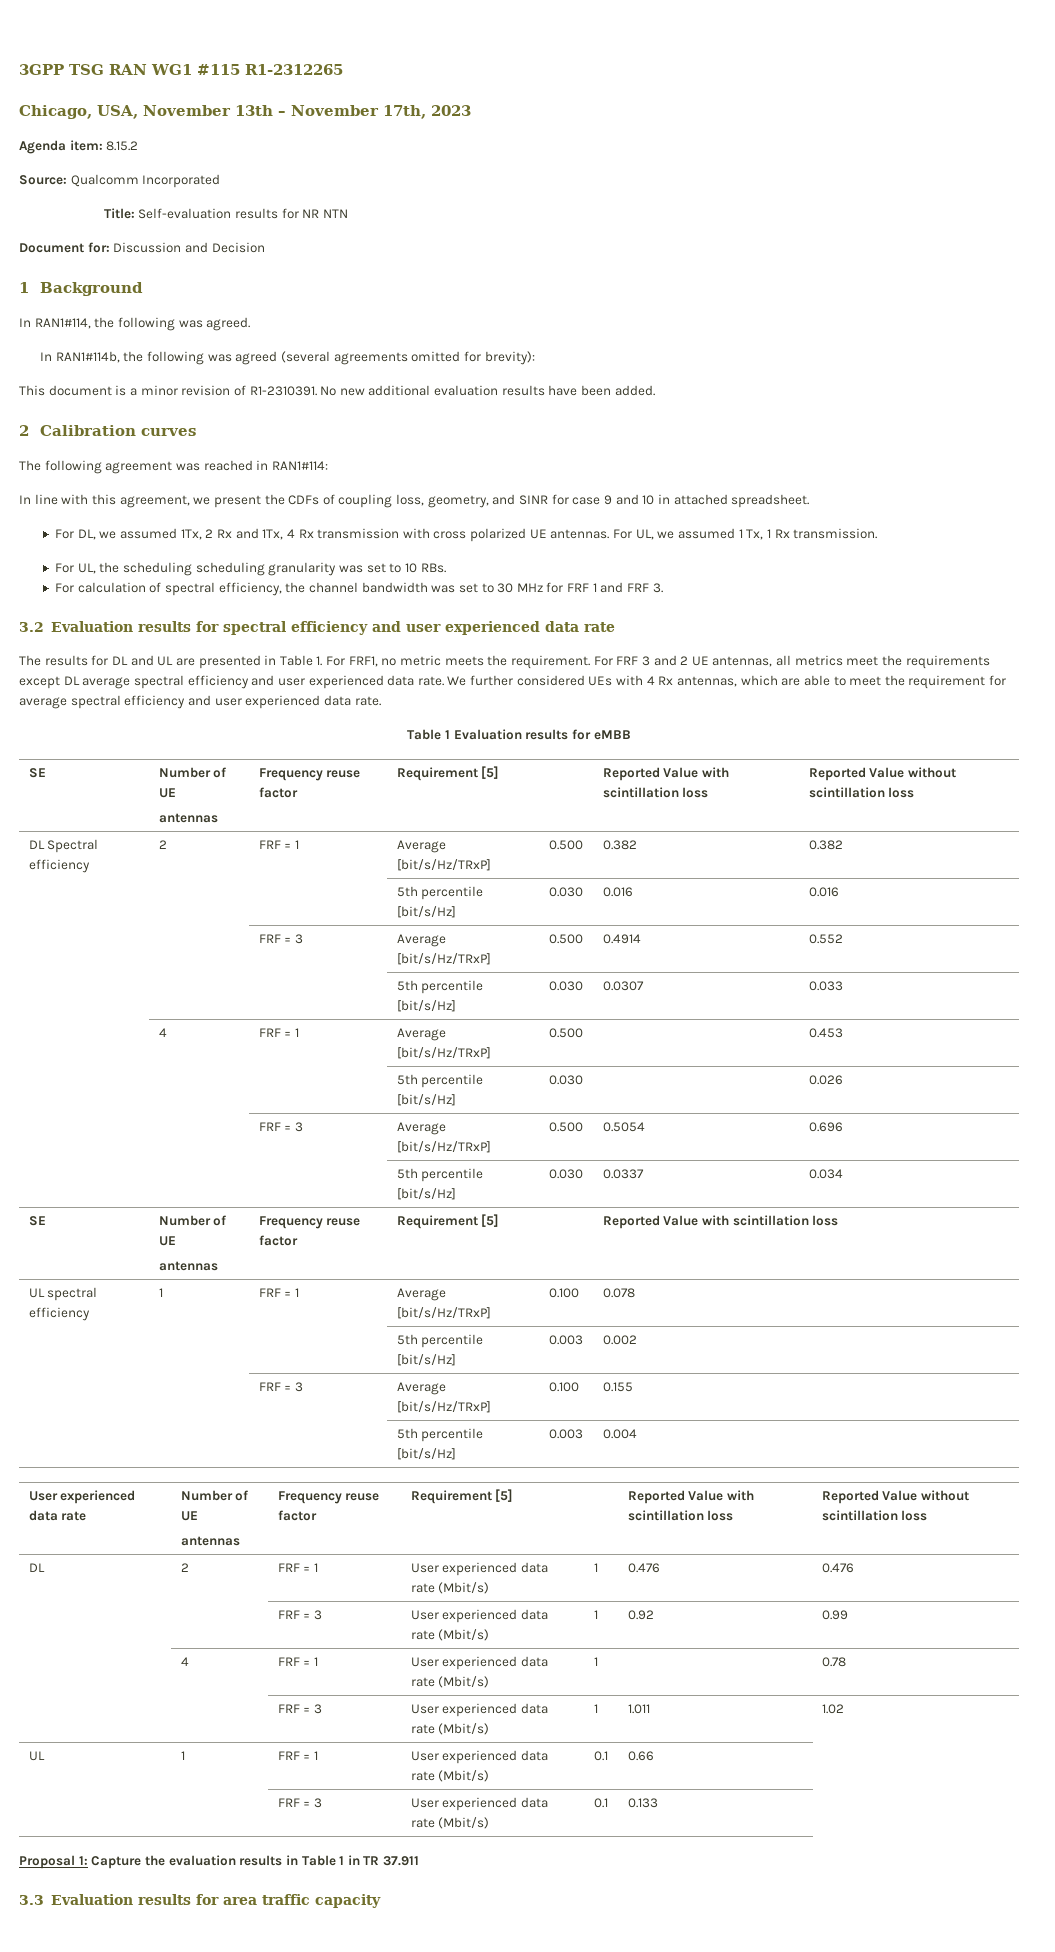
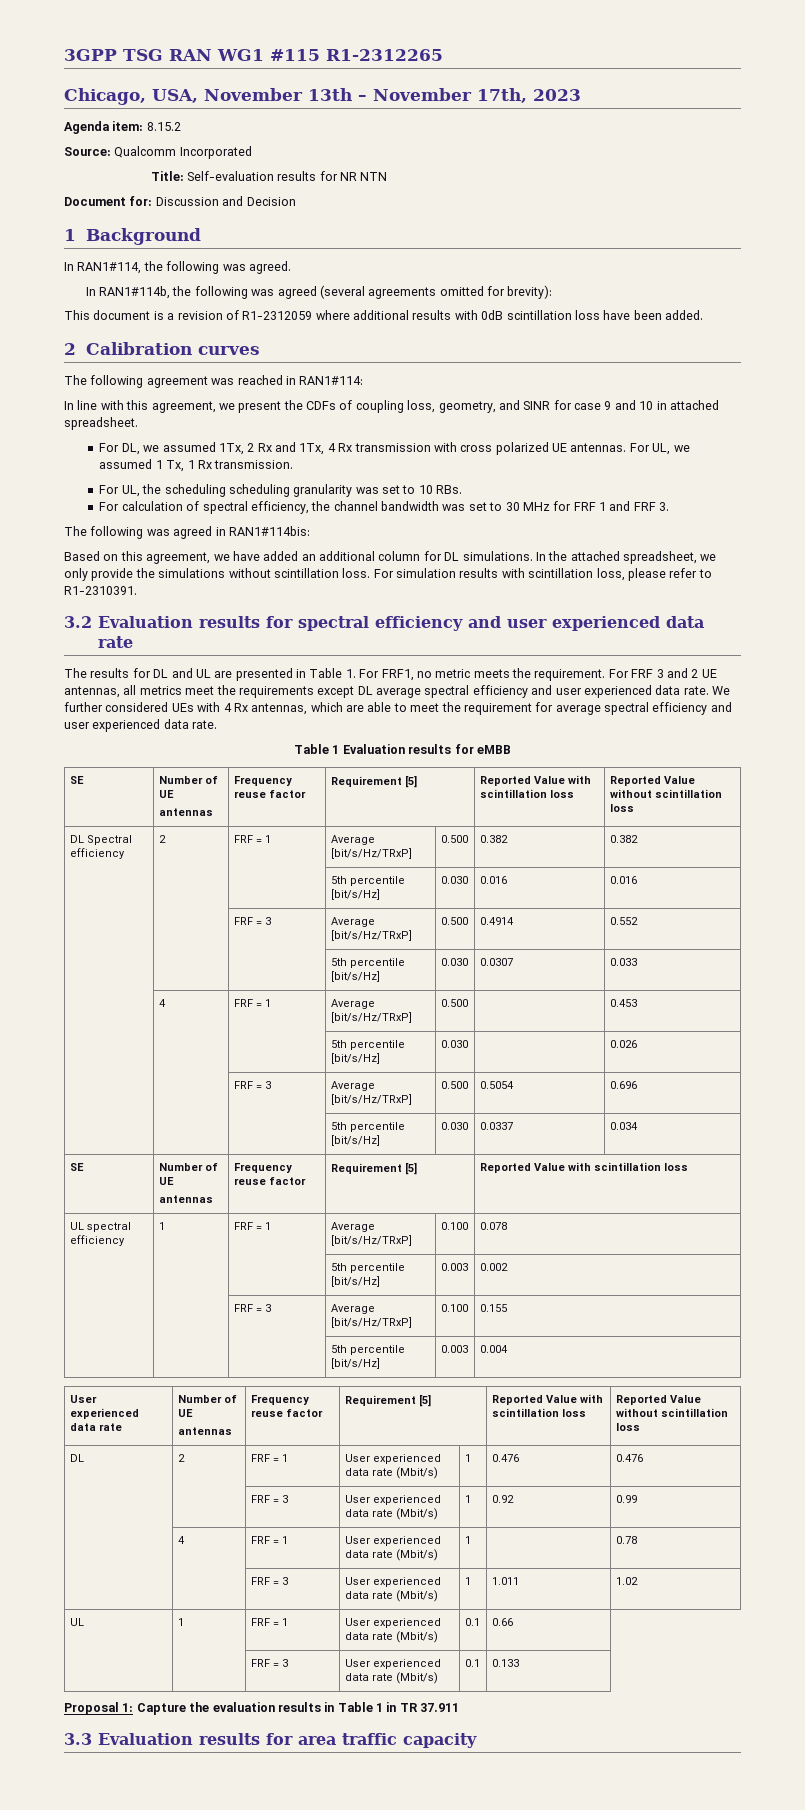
- This document is a minor revision of R1-2310391. No new additional evaluation results have been added.
+ This document is a revision of R1-2312059 where additional results with 0dB scintillation loss have been added.
+ The following was agreed in RAN1#114bis:
+ Based on this agreement, we have added an additional column for DL simulations. In the attached spreadsheet, we only provide the simulations without scintillation loss. For simulation results with scintillation loss, please refer to R1-2310391.

